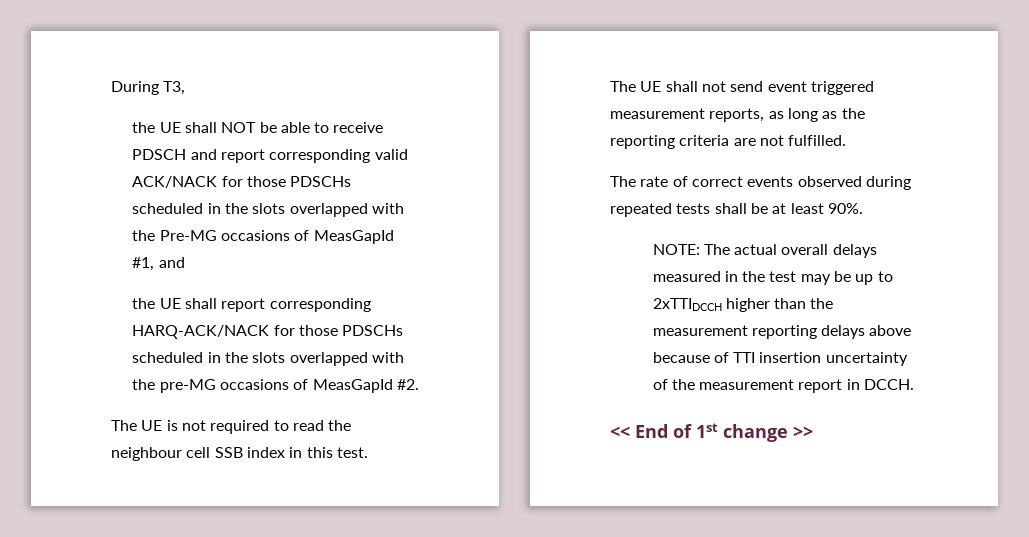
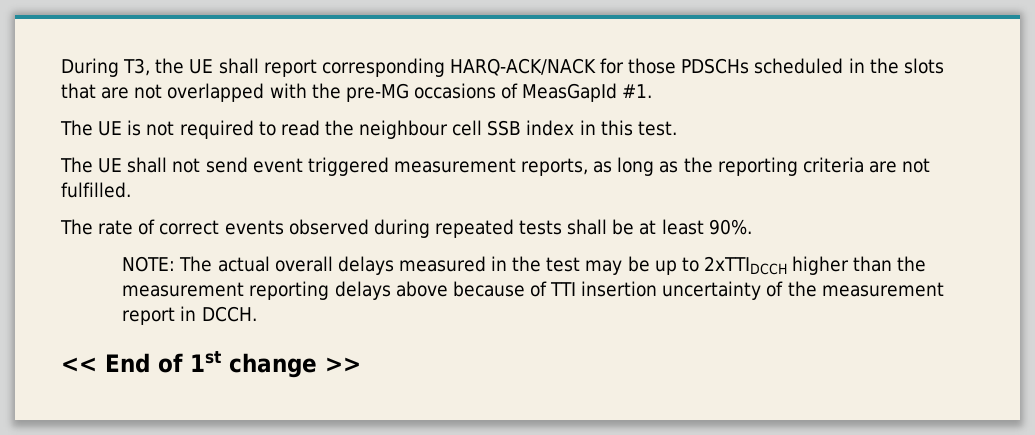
- During T3,
- the UE shall NOT be able to receive PDSCH and report corresponding valid ACK/NACK for those PDSCHs scheduled in the slots overlapped with the Pre-MG occasions of MeasGapId #1, and
- the UE shall report corresponding HARQ-ACK/NACK for those PDSCHs scheduled in the slots overlapped with the pre-MG occasions of MeasGapId #2.
+ During T3, the UE shall report corresponding HARQ-ACK/NACK for those PDSCHs scheduled in the slots that are not overlapped with the pre-MG occasions of MeasGapId #1.

